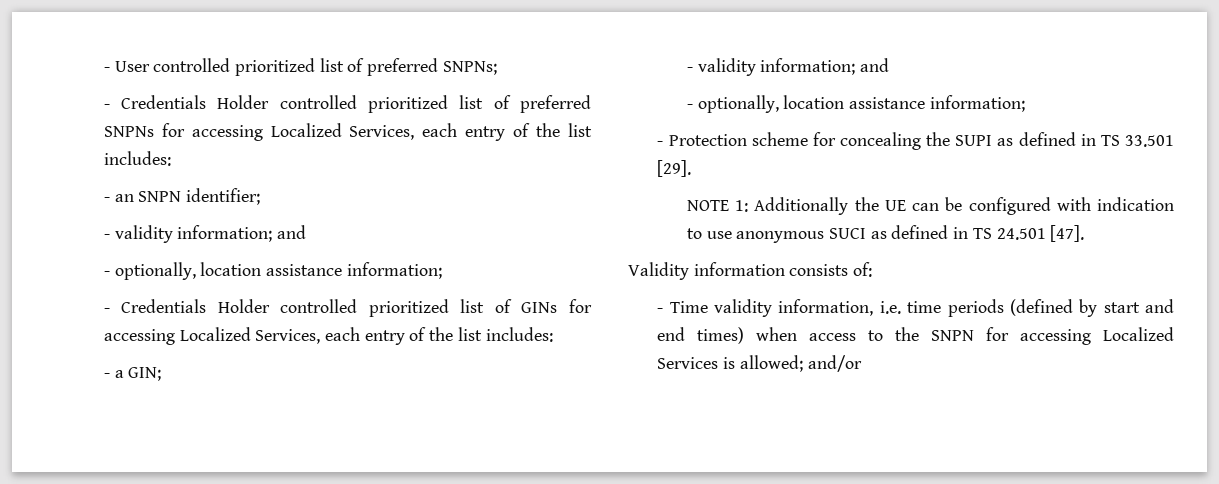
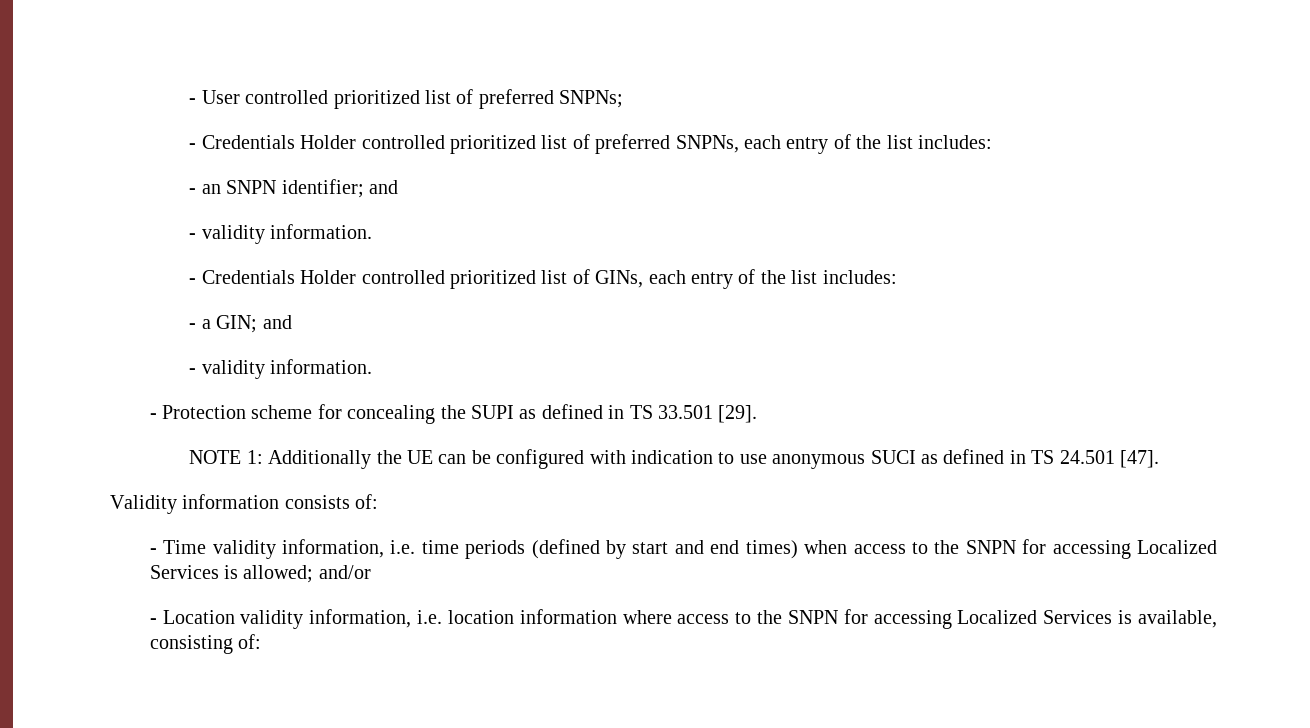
- - Credentials Holder controlled prioritized list of preferred SNPNs for accessing Localized Services, each entry of the list includes:
+ - Credentials Holder controlled prioritized list of preferred SNPNs, each entry of the list includes:
- - an SNPN identifier;
- - validity information; and
- - optionally, location assistance information;
- - Credentials Holder controlled prioritized list of GINs for accessing Localized Services, each entry of the list includes:
+ - an SNPN identifier; and
+ - validity information.
+ - Credentials Holder controlled prioritized list of GINs, each entry of the list includes:
- - a GIN;
- - validity information; and
- - optionally, location assistance information;
+ - a GIN; and
+ - validity information.
+ - Location validity information, i.e. location information where access to the SNPN for accessing Localized Services is available, consisting of:

